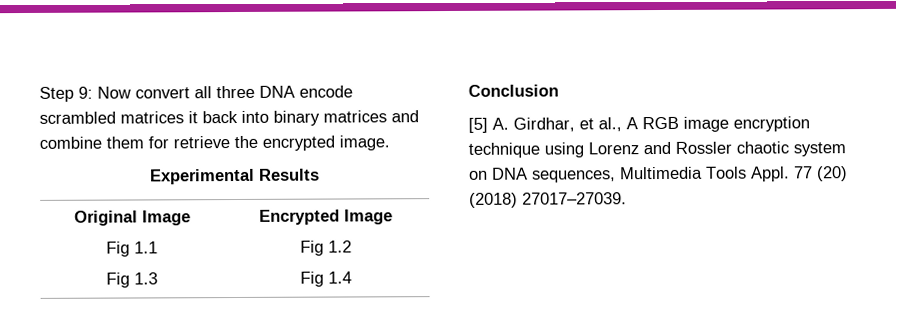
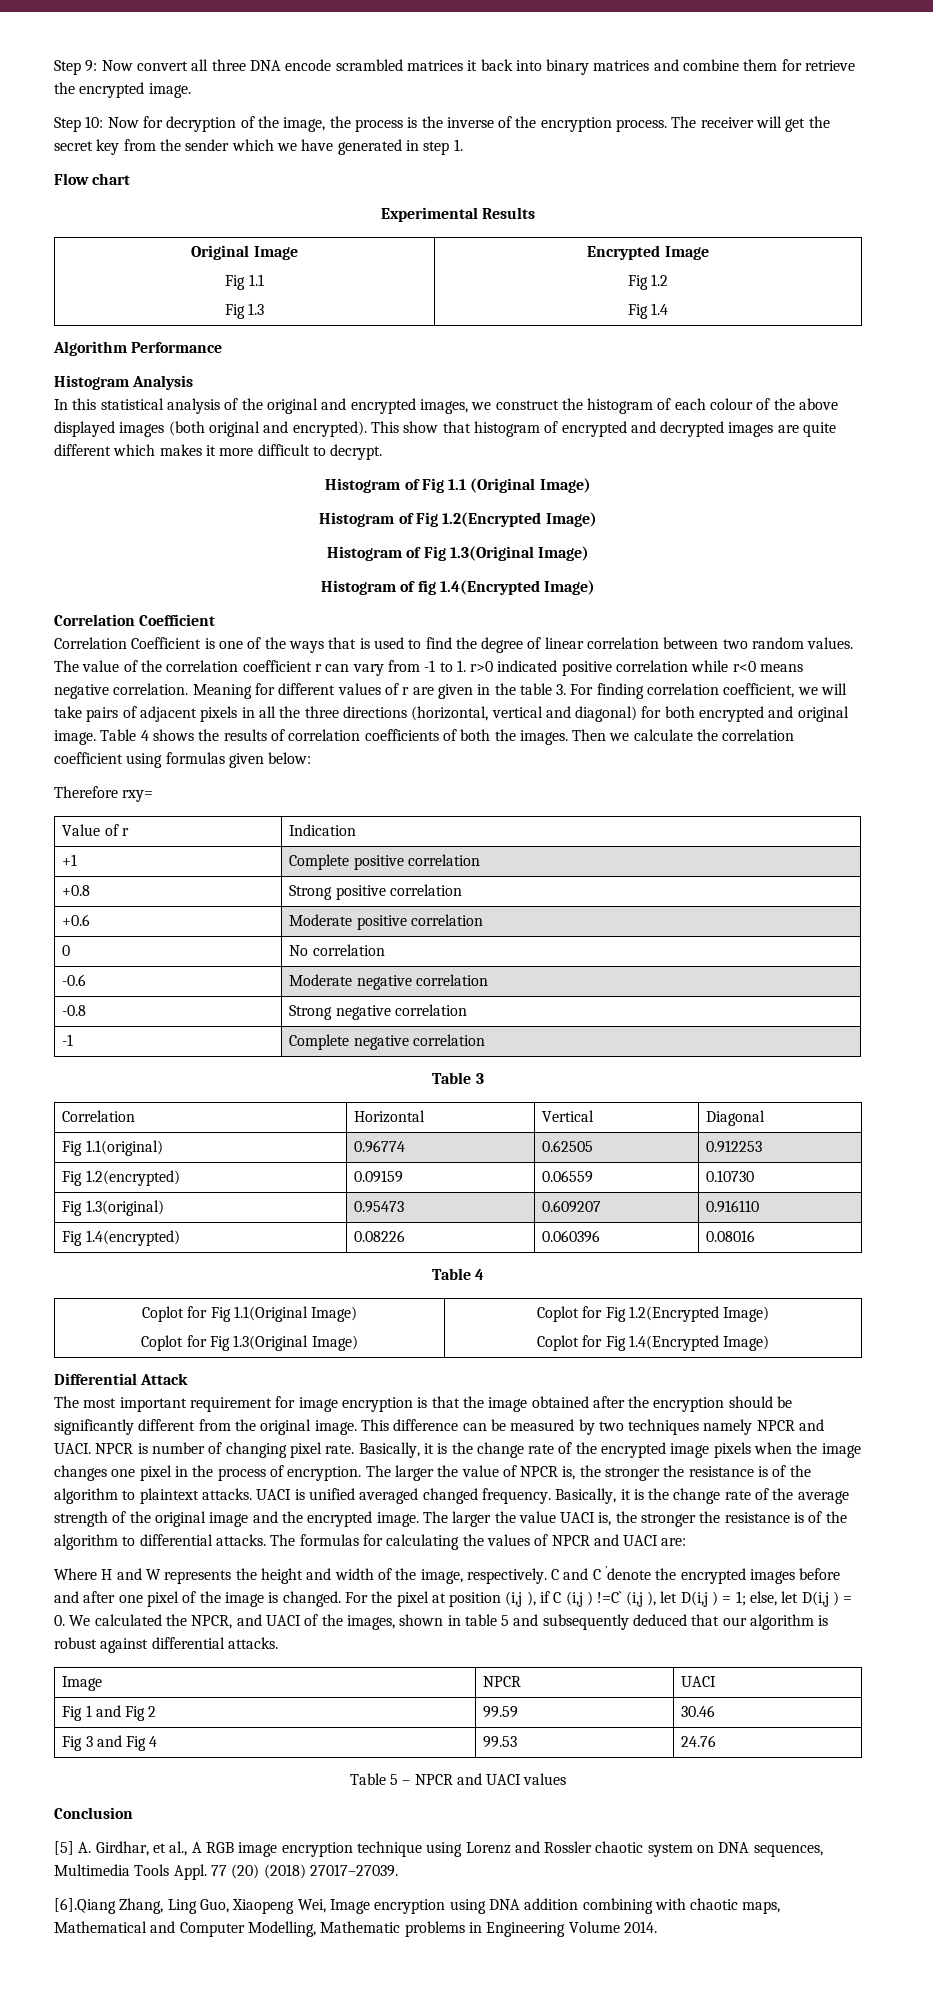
+ Step 10: Now for decryption of the image, the process is the inverse of the encryption process. The receiver will get the secret key from the sender which we have generated in step 1.
+ Flow chart
+ Algorithm Performance
+ Histogram Analysis
+ In this statistical analysis of the original and encrypted images, we construct the histogram of each colour of the above displayed images (both original and encrypted). This show that histogram of encrypted and decrypted images are quite different which makes it more difficult to decrypt.
+ Histogram of Fig 1.1 (Original Image)
+ Histogram of Fig 1.2(Encrypted Image)
+ Histogram of Fig 1.3(Original Image)
+ Histogram of fig 1.4(Encrypted Image)
+ Correlation Coefficient
+ Correlation Coefficient is one of the ways that is used to find the degree of linear correlation between two random values. The value of the correlation coefficient r can vary from -1 to 1. r>0 indicated positive correlation while r<0 means negative correlation. Meaning for different values of r are given in the table 3. For finding correlation coefficient, we will take pairs of adjacent pixels in all the three directions (horizontal, vertical and diagonal) for both encrypted and original image. Table 4 shows the results of correlation coefficients of both the images. Then we calculate the correlation coefficient using formulas given below:
+ Therefore rxy=
+ Value of r | Indication
+ +1 | Complete positive correlation
+ +0.8 | Strong positive correlation
+ +0.6 | Moderate positive correlation
+ 0 | No correlation
+ -0.6 | Moderate negative correlation
+ -0.8 | Strong negative correlation
+ -1 | Complete negative correlation
+ Table 3
+ Correlation | Horizontal | Vertical | Diagonal
+ Fig 1.1(original) | 0.96774 | 0.62505 | 0.912253
+ Fig 1.2(encrypted) | 0.09159 | 0.06559 | 0.10730
+ Fig 1.3(original) | 0.95473 | 0.609207 | 0.916110
+ Fig 1.4(encrypted) | 0.08226 | 0.060396 | 0.08016
+ Table 4
+ Coplot for Fig 1.1(Original Image)
+ Coplot for Fig 1.3(Original Image) | Coplot for Fig 1.2(Encrypted Image)
+ Coplot for Fig 1.4(Encrypted Image)
+ Differential Attack
+ The most important requirement for image encryption is that the image obtained after the encryption should be significantly different from the original image. This difference can be measured by two techniques namely NPCR and UACI. NPCR is number of changing pixel rate. Basically, it is the change rate of the encrypted image pixels when the image changes one pixel in the process of encryption. The larger the value of NPCR is, the stronger the resistance is of the algorithm to plaintext attacks. UACI is unified averaged changed frequency. Basically, it is the change rate of the average strength of the original image and the encrypted image. The larger the value UACI is, the stronger the resistance is of the algorithm to differential attacks. The formulas for calculating the values of NPCR and UACI are:
+ Where H and W represents the height and width of the image, respectively. C and C ’denote the encrypted images before and after one pixel of the image is changed. For the pixel at position (i,j ), if C (i,j ) !=C` (i,j ), let D(i,j ) = 1; else, let D(i,j ) = 0. We calculated the NPCR, and UACI of the images, shown in table 5 and subsequently deduced that our algorithm is robust against differential attacks.
+ Image | NPCR | UACI
+ Fig 1 and Fig 2 | 99.59 | 30.46
+ Fig 3 and Fig 4 | 99.53 | 24.76
+ Table 5 – NPCR and UACI values
+ [6].Qiang Zhang, Ling Guo, Xiaopeng Wei, Image encryption using DNA addition combining with chaotic maps, Mathematical and Computer Modelling, Mathematic problems in Engineering Volume 2014.

